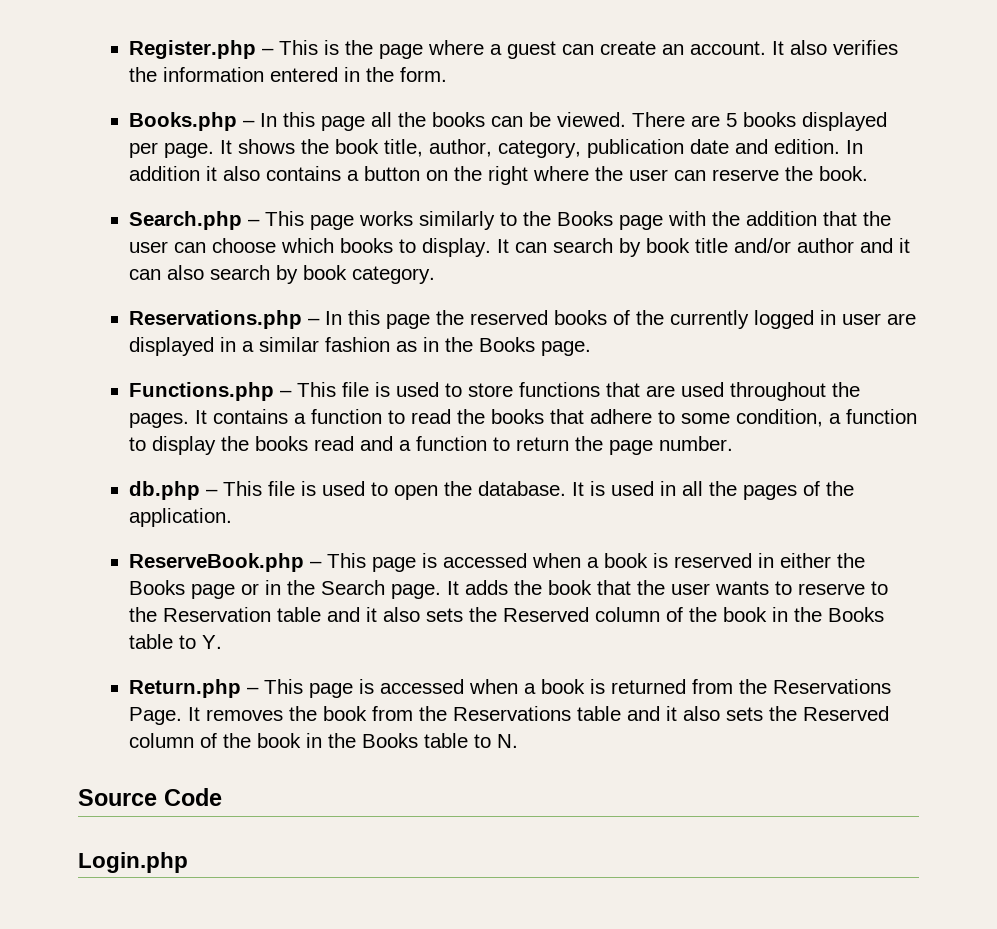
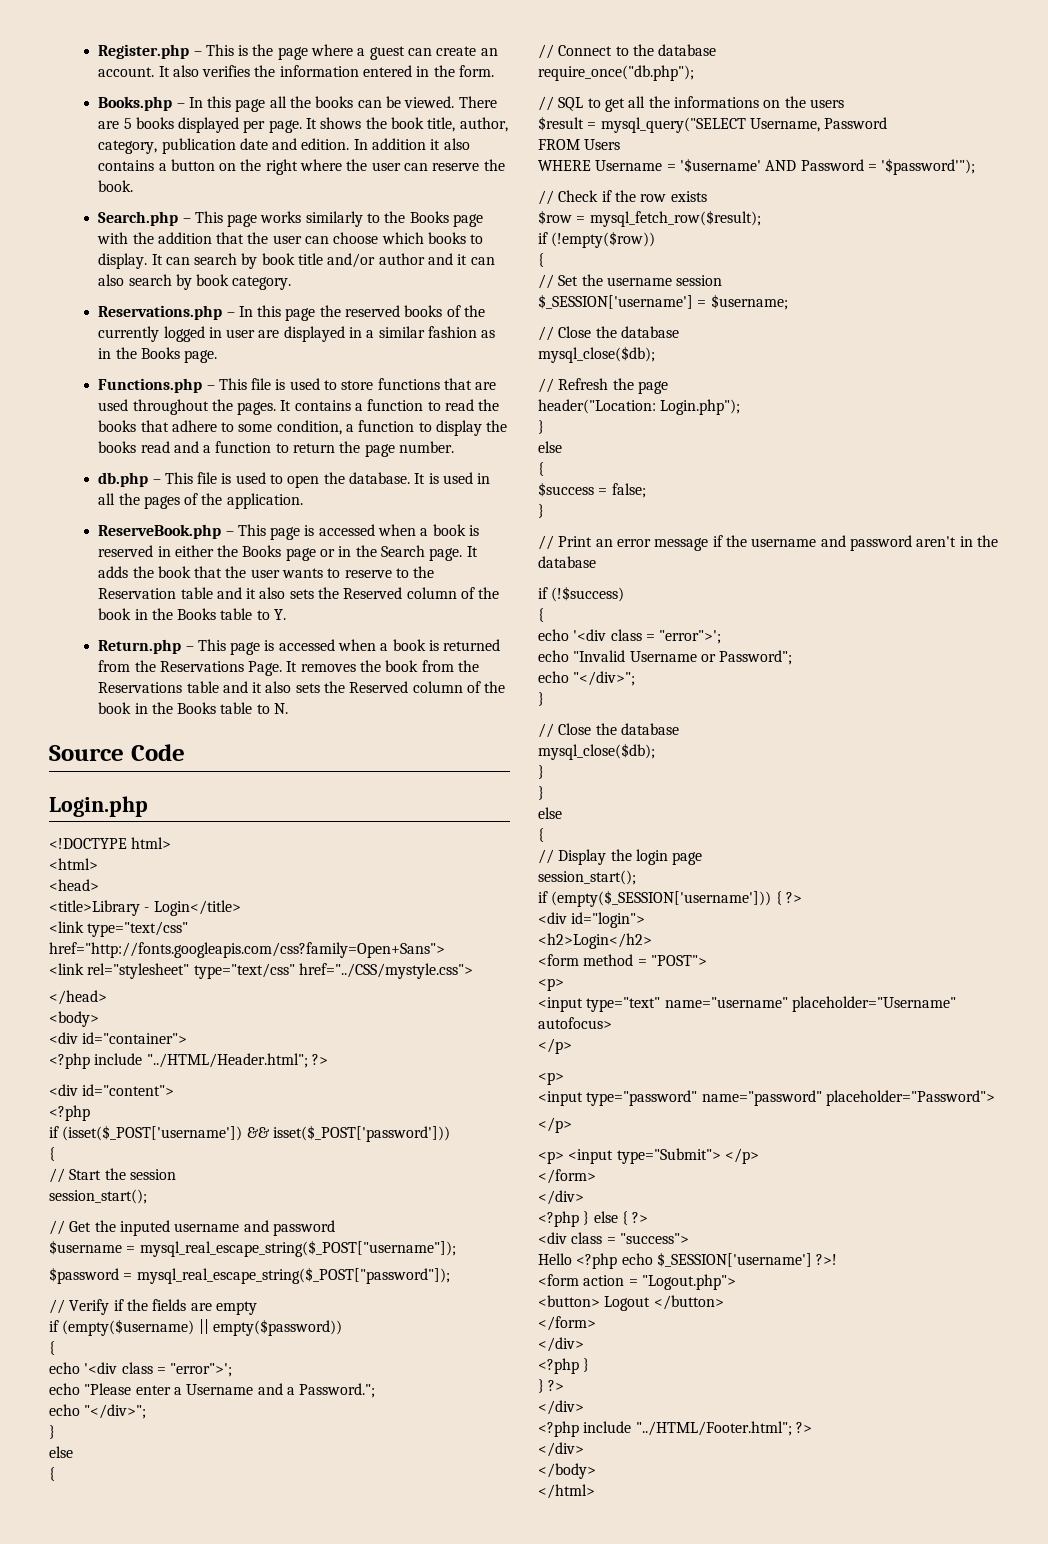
+ <!DOCTYPE html>
+ <html>
+ <head>
+ <title>Library - Login</title>
+ <link type="text/css" href="http://fonts.googleapis.com/css?family=Open+Sans">
+ <link rel="stylesheet" type="text/css" href="../CSS/mystyle.css">
+ </head>
+ <body>
+ <div id="container">
+ <?php include "../HTML/Header.html"; ?>
+ <div id="content">
+ <?php
+ if (isset($_POST['username']) && isset($_POST['password']))
+ {
+ // Start the session
+ session_start();
+ // Get the inputed username and password
+ $username = mysql_real_escape_string($_POST["username"]);
+ $password = mysql_real_escape_string($_POST["password"]);
+ // Verify if the fields are empty
+ if (empty($username) || empty($password))
+ {
+ echo '<div class = "error">';
+ echo "Please enter a Username and a Password.";
+ echo "</div>";
+ }
+ else
+ {
+ // Connect to the database
+ require_once("db.php");
+ // SQL to get all the informations on the users
+ $result = mysql_query("SELECT Username, Password
+ FROM Users
+ WHERE Username = '$username' AND Password = '$password'");
+ // Check if the row exists
+ $row = mysql_fetch_row($result);
+ if (!empty($row))
+ {
+ // Set the username session
+ $_SESSION['username'] = $username;
+ // Close the database
+ mysql_close($db);
+ // Refresh the page
+ header("Location: Login.php");
+ }
+ else
+ {
+ $success = false;
+ }
+ // Print an error message if the username and password aren't in the database
+ if (!$success)
+ {
+ echo '<div class = "error">';
+ echo "Invalid Username or Password";
+ echo "</div>";
+ }
+ // Close the database
+ mysql_close($db);
+ }
+ }
+ else
+ {
+ // Display the login page
+ session_start();
+ if (empty($_SESSION['username'])) { ?>
+ <div id="login">
+ <h2>Login</h2>
+ <form method = "POST">
+ <p>
+ <input type="text" name="username" placeholder="Username" autofocus>
+ </p>
+ <p>
+ <input type="password" name="password" placeholder="Password">
+ </p>
+ <p> <input type="Submit"> </p>
+ </form>
+ </div>
+ <?php } else { ?>
+ <div class = "success">
+ Hello <?php echo $_SESSION['username'] ?>!
+ <form action = "Logout.php">
+ <button> Logout </button>
+ </form>
+ </div>
+ <?php }
+ } ?>
+ </div>
+ <?php include "../HTML/Footer.html"; ?>
+ </div>
+ </body>
+ </html>

